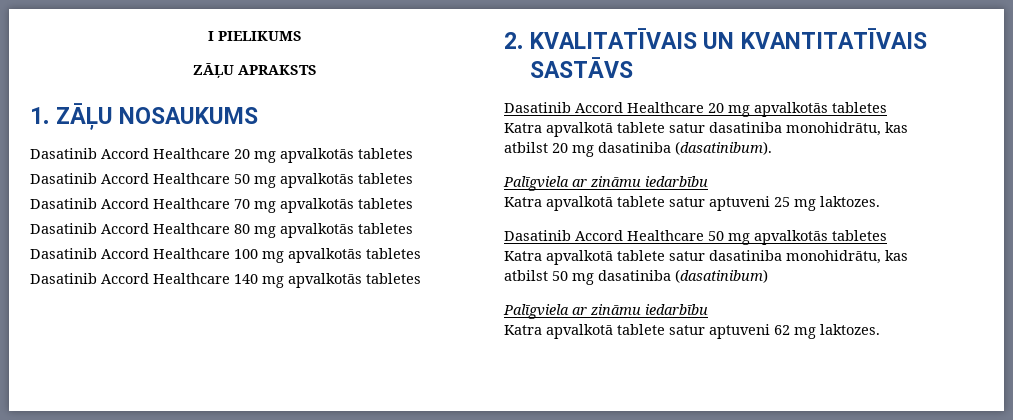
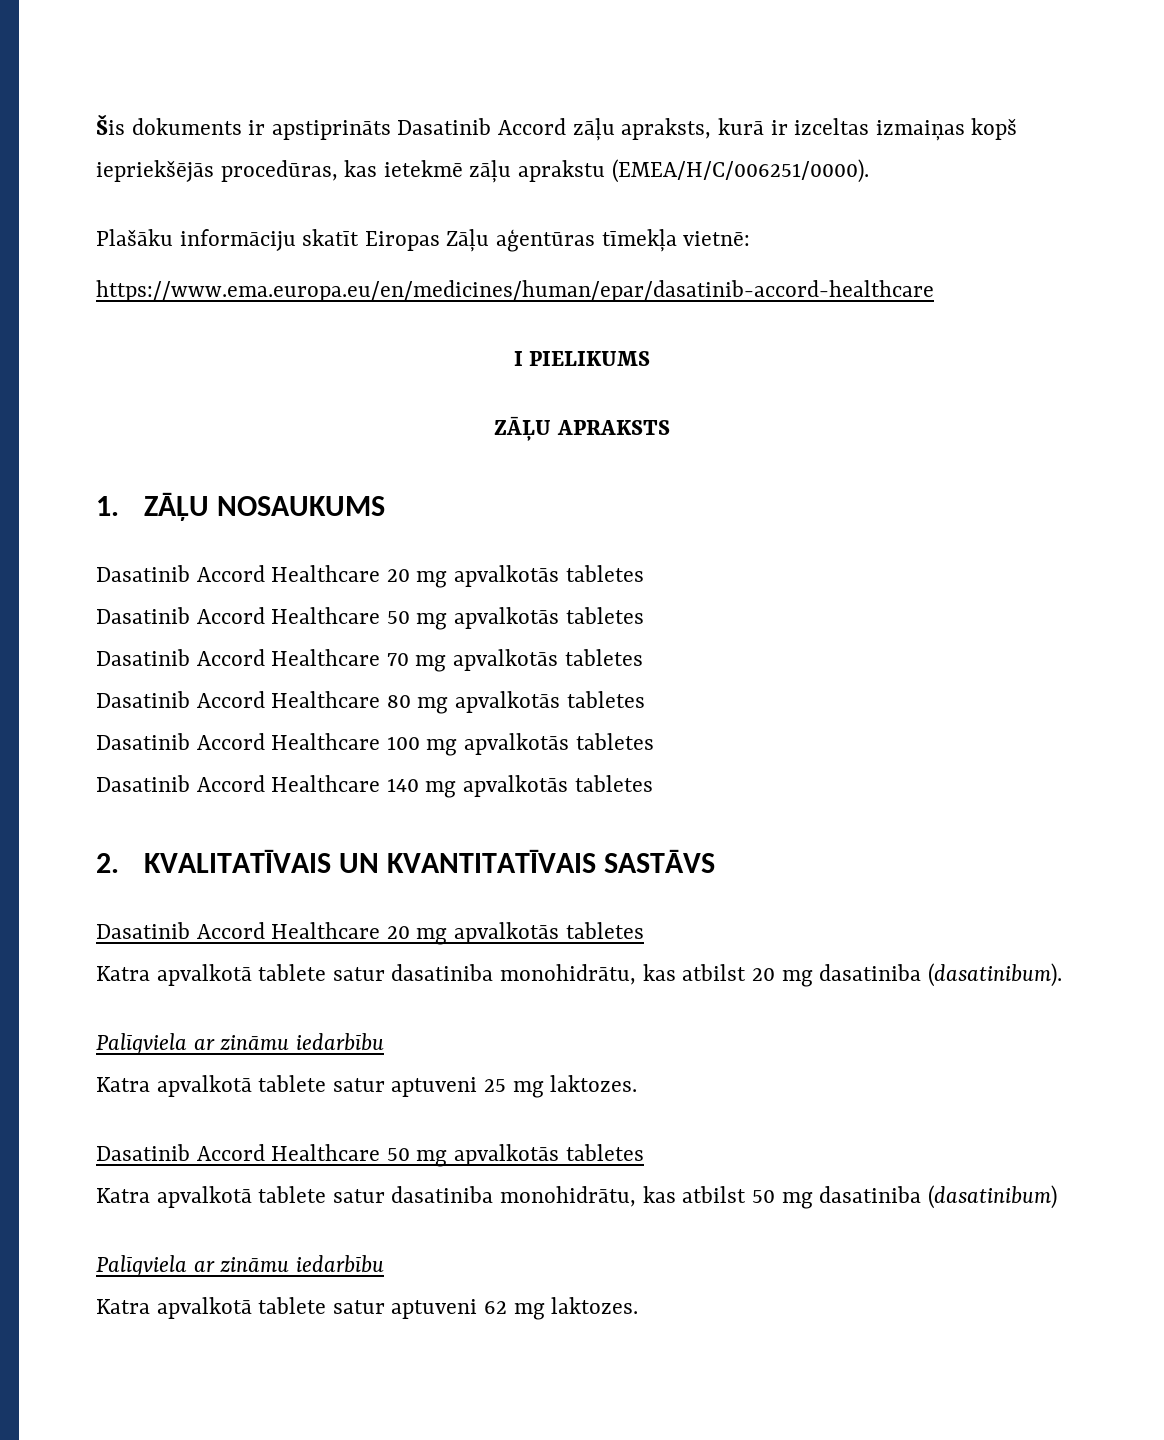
+ Šis dokuments ir apstiprināts Dasatinib Accord zāļu apraksts, kurā ir izceltas izmaiņas kopš iepriekšējās procedūras, kas ietekmē zāļu aprakstu (EMEA/H/C/006251/0000).
+ Plašāku informāciju skatīt Eiropas Zāļu aģentūras tīmekļa vietnē:
+ https://www.ema.europa.eu/en/medicines/human/epar/dasatinib-accord-healthcare

